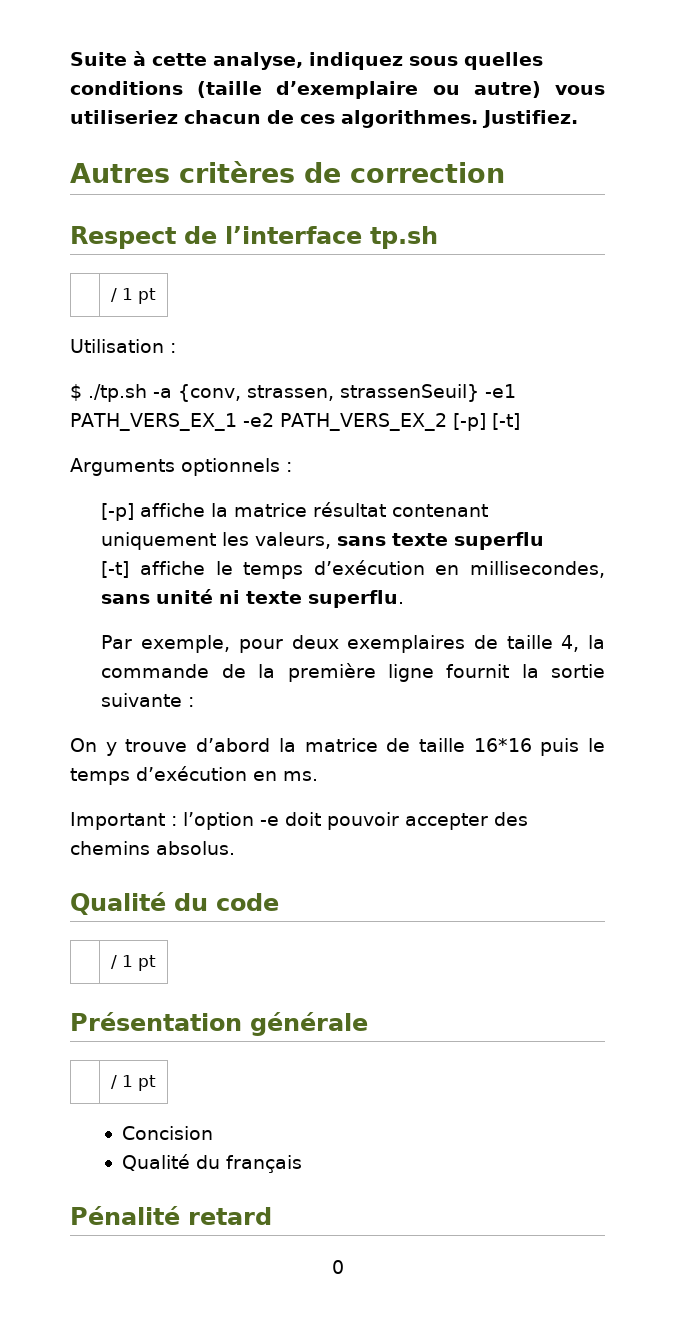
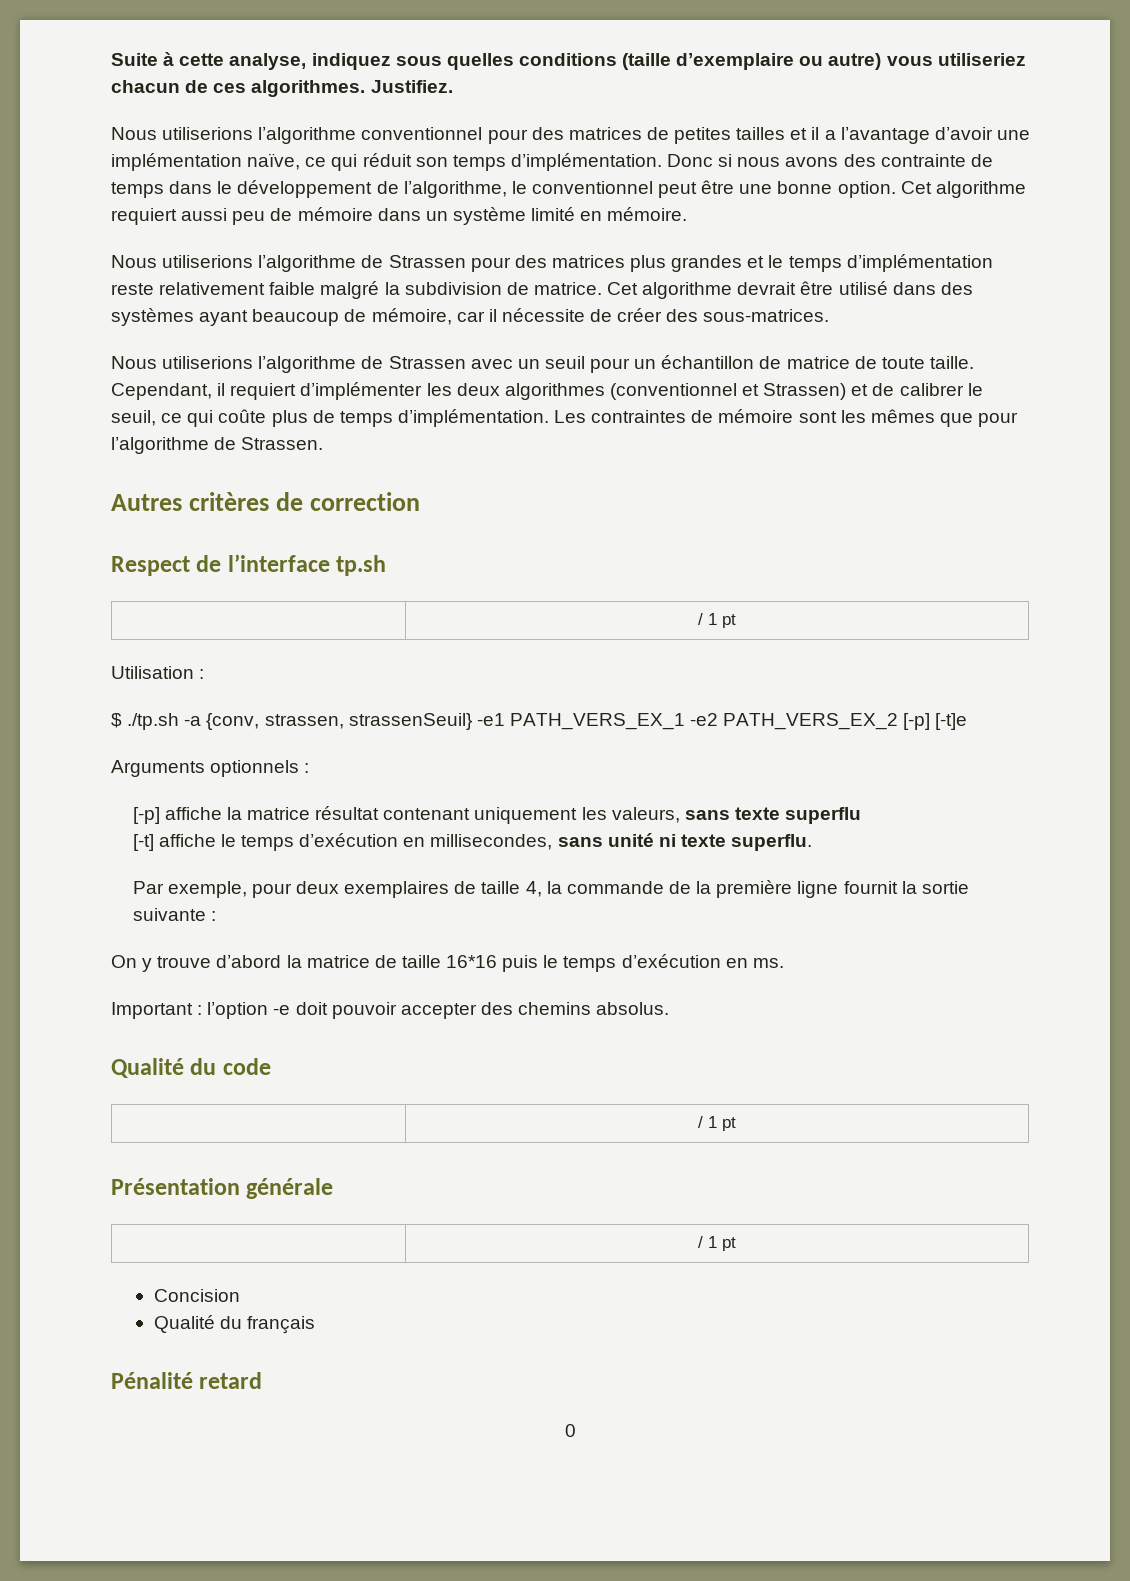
+ Nous utiliserions l’algorithme conventionnel pour des matrices de petites tailles et il a l’avantage d’avoir une implémentation naïve, ce qui réduit son temps d’implémentation. Donc si nous avons des contrainte de temps dans le développement de l’algorithme, le conventionnel peut être une bonne option. Cet algorithme requiert aussi peu de mémoire dans un système limité en mémoire.
+ Nous utiliserions l’algorithme de Strassen pour des matrices plus grandes et le temps d’implémentation reste relativement faible malgré la subdivision de matrice. Cet algorithme devrait être utilisé dans des systèmes ayant beaucoup de mémoire, car il nécessite de créer des sous-matrices.
+ Nous utiliserions l’algorithme de Strassen avec un seuil pour un échantillon de matrice de toute taille. Cependant, il requiert d’implémenter les deux algorithmes (conventionnel et Strassen) et de calibrer le seuil, ce qui coûte plus de temps d’implémentation. Les contraintes de mémoire sont les mêmes que pour l’algorithme de Strassen.
- $ ./tp.sh -a {conv, strassen, strassenSeuil} -e1 PATH_VERS_EX_1 -e2 PATH_VERS_EX_2 [-p] [-t]
+ $ ./tp.sh -a {conv, strassen, strassenSeuil} -e1 PATH_VERS_EX_1 -e2 PATH_VERS_EX_2 [-p] [-t]e

